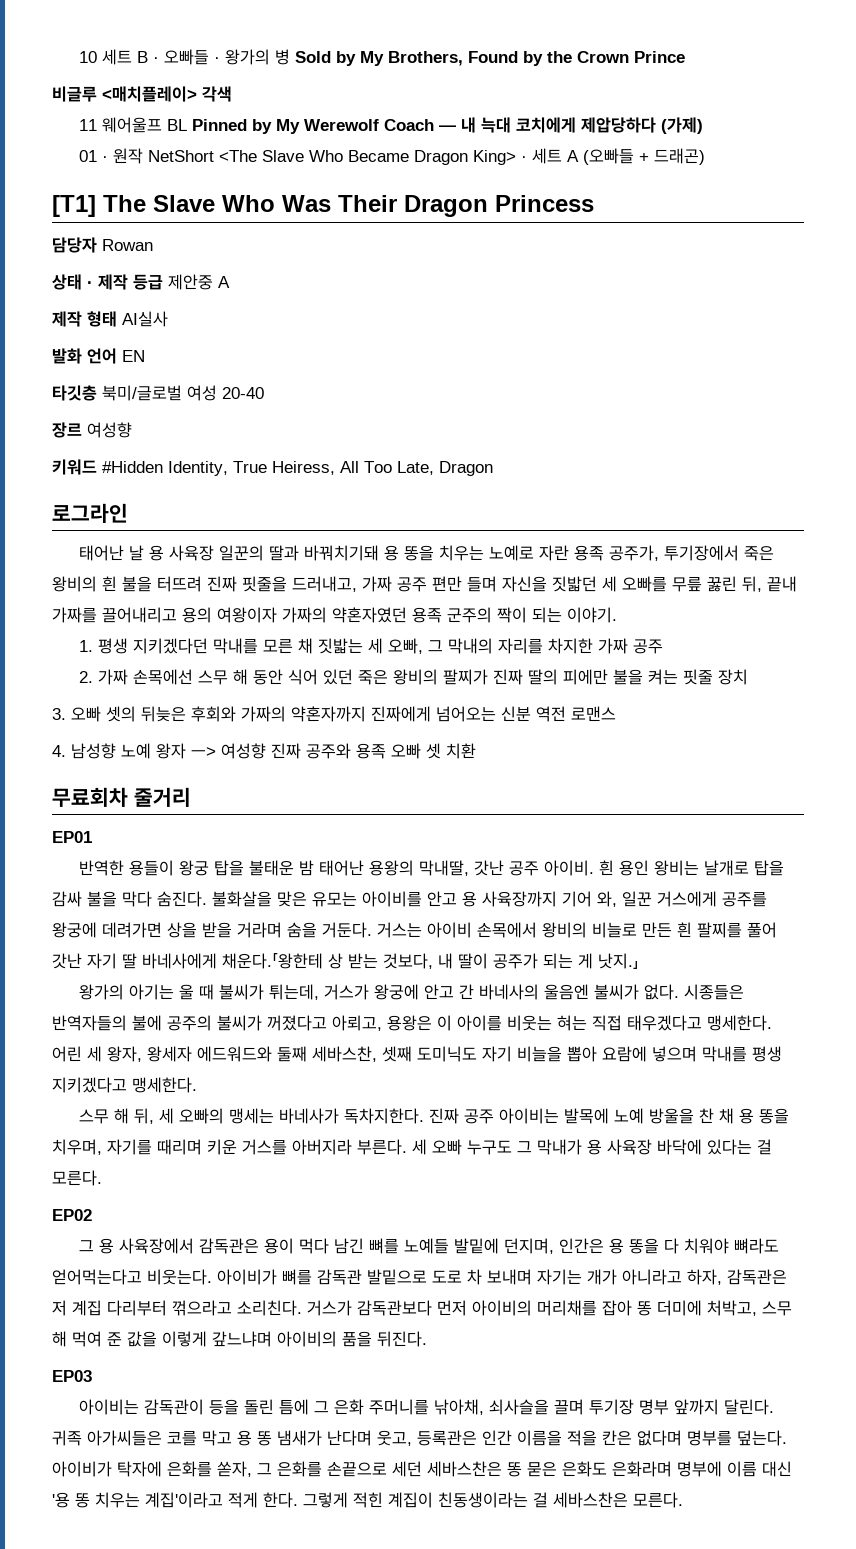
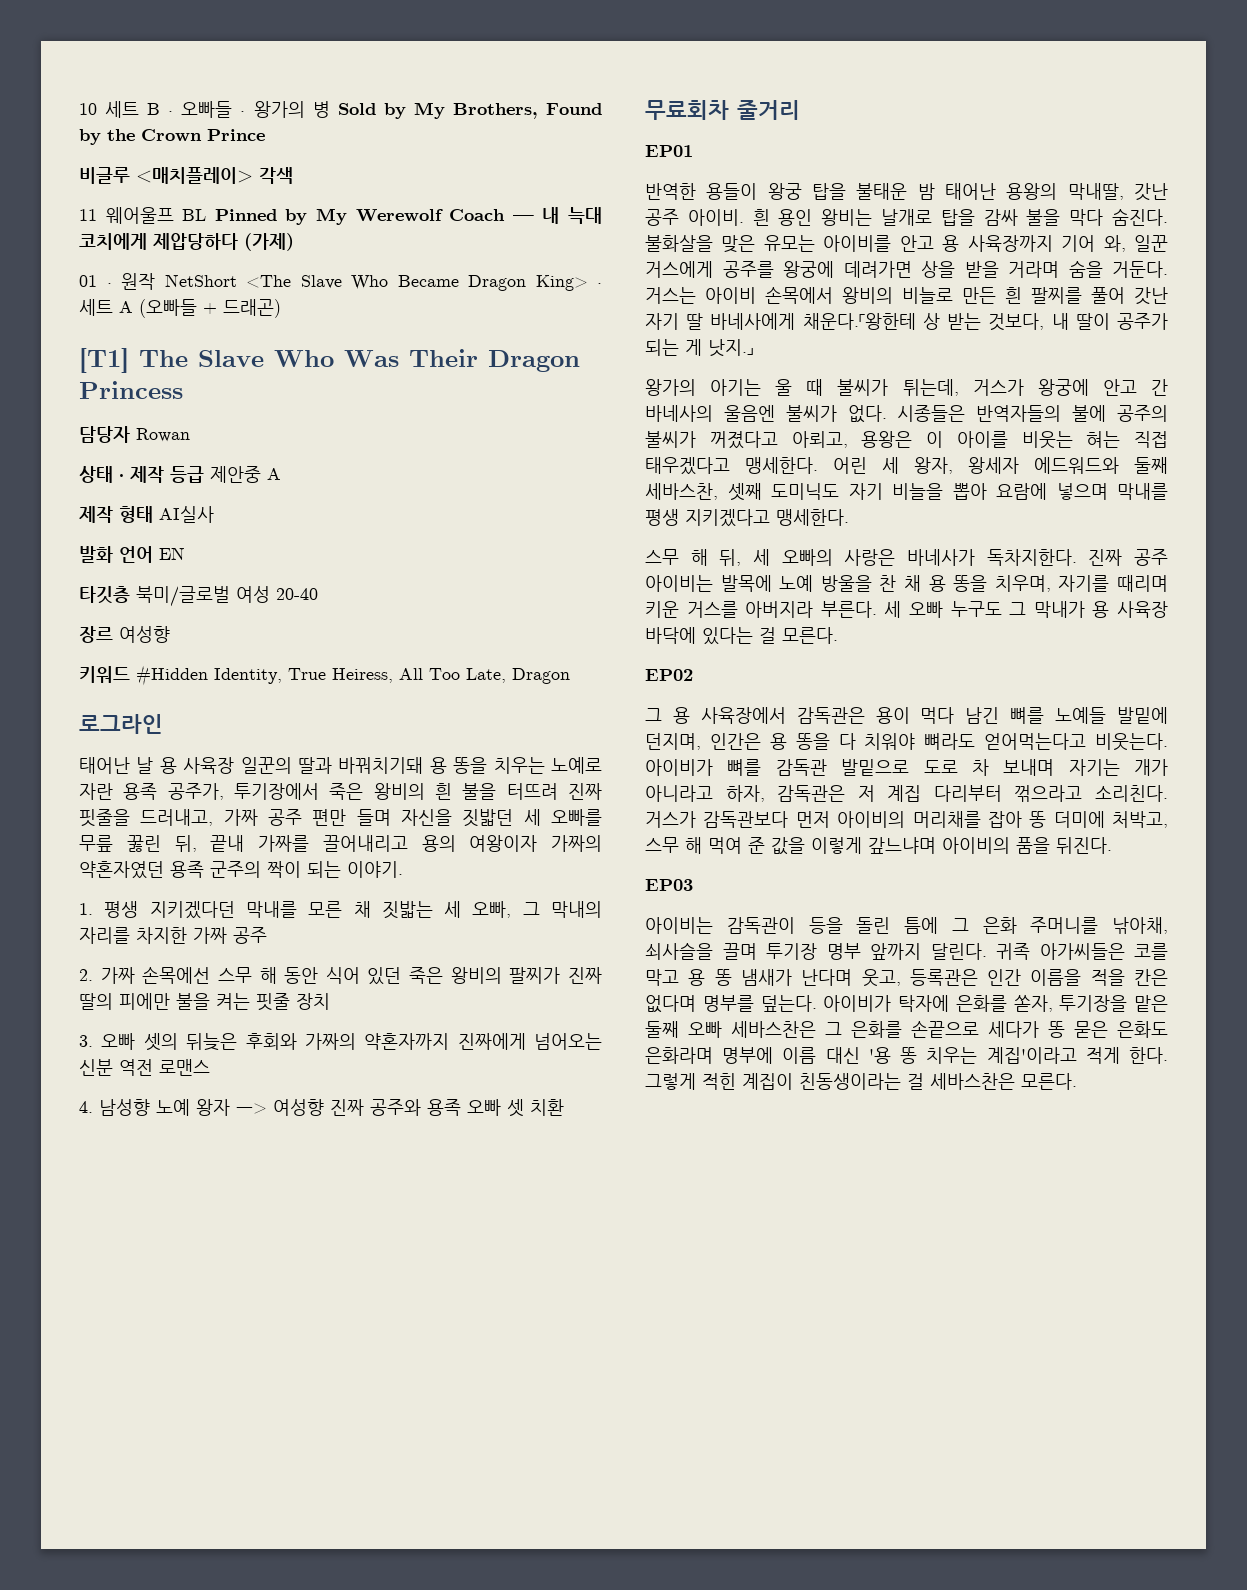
- 스무 해 뒤, 세 오빠의 맹세는 바네사가 독차지한다.
+ 스무 해 뒤, 세 오빠의 사랑은 바네사가 독차지한다.
- 아이비가 탁자에 은화를 쏟자, 그 은화를 손끝으로 세던 세바스찬은 똥 묻은 은화도 은화라며 명부에 이름 대신 '용 똥 치우는 계집'이라고 적게 한다.
+ 아이비가 탁자에 은화를 쏟자, 투기장을 맡은 둘째 오빠 세바스찬은 그 은화를 손끝으로 세다가 똥 묻은 은화도 은화라며 명부에 이름 대신 '용 똥 치우는 계집'이라고 적게 한다.

